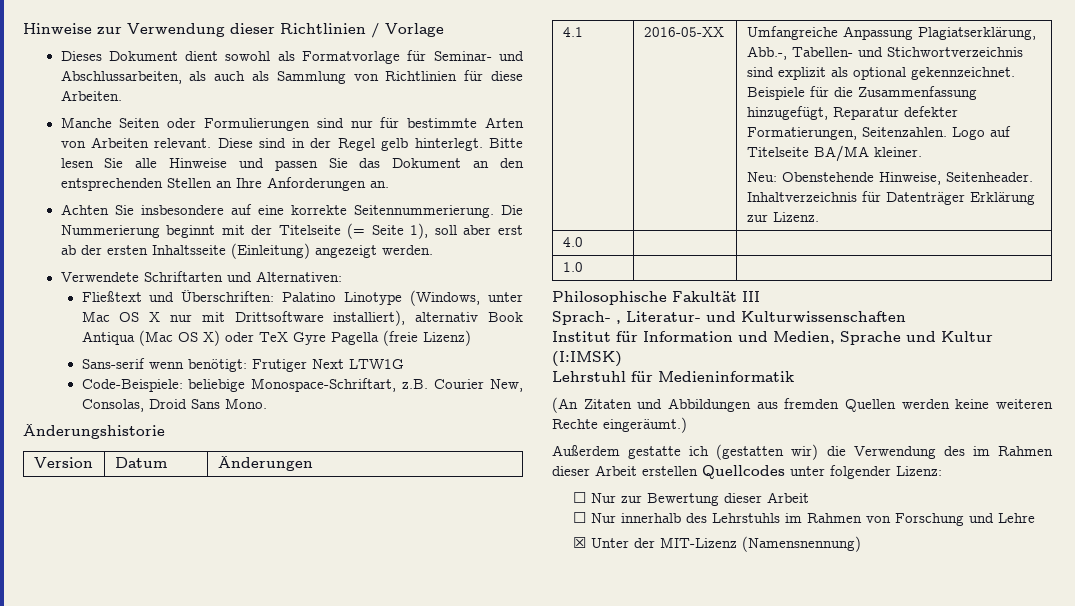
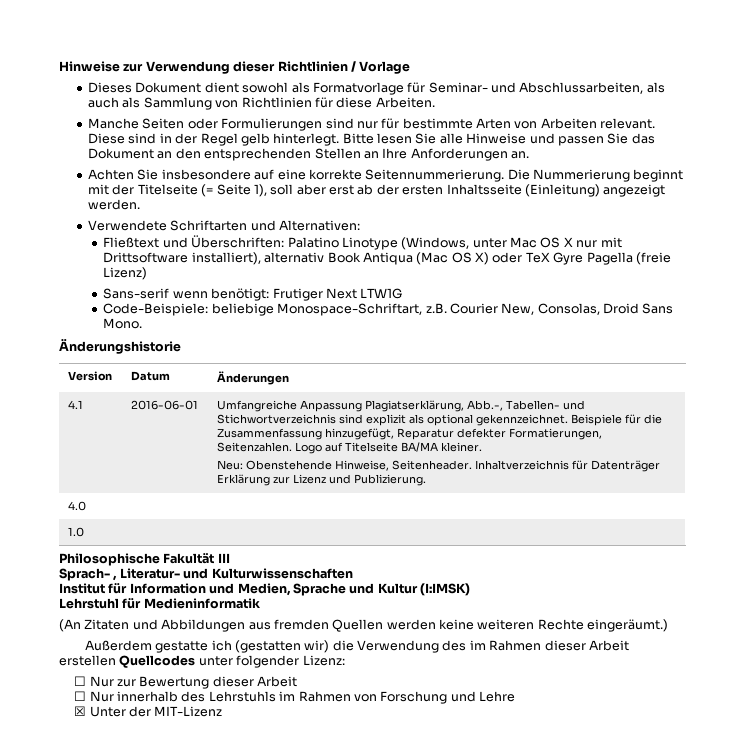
- 4.1 | 2016-05-XX | Umfangreiche Anpassung Plagiatserklärung, Abb.-, Tabellen- und Stichwortverzeichnis sind explizit als optional gekennzeichnet. Beispiele für die Zusammenfassung hinzugefügt, Reparatur defekter Formatierungen, Seitenzahlen. Logo auf Titelseite BA/MA kleiner.
- Neu: Obenstehende Hinweise, Seitenheader. Inhaltverzeichnis für Datenträger Erklärung zur Lizenz.
+ 4.1 | 2016-06-01 | Umfangreiche Anpassung Plagiatserklärung, Abb.-, Tabellen- und Stichwortverzeichnis sind explizit als optional gekennzeichnet. Beispiele für die Zusammenfassung hinzugefügt, Reparatur defekter Formatierungen, Seitenzahlen. Logo auf Titelseite BA/MA kleiner.
+ Neu: Obenstehende Hinweise, Seitenheader. Inhaltverzeichnis für Datenträger Erklärung zur Lizenz und Publizierung.
- ☒ Unter der MIT-Lizenz (Namensnennung)
+ ☒ Unter der MIT-Lizenz

